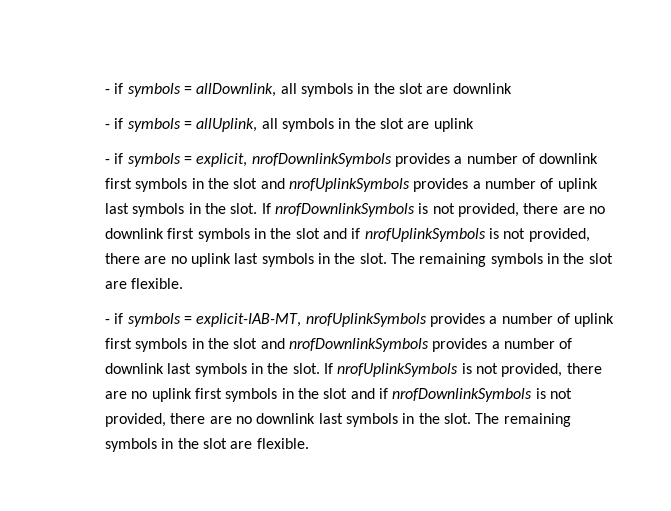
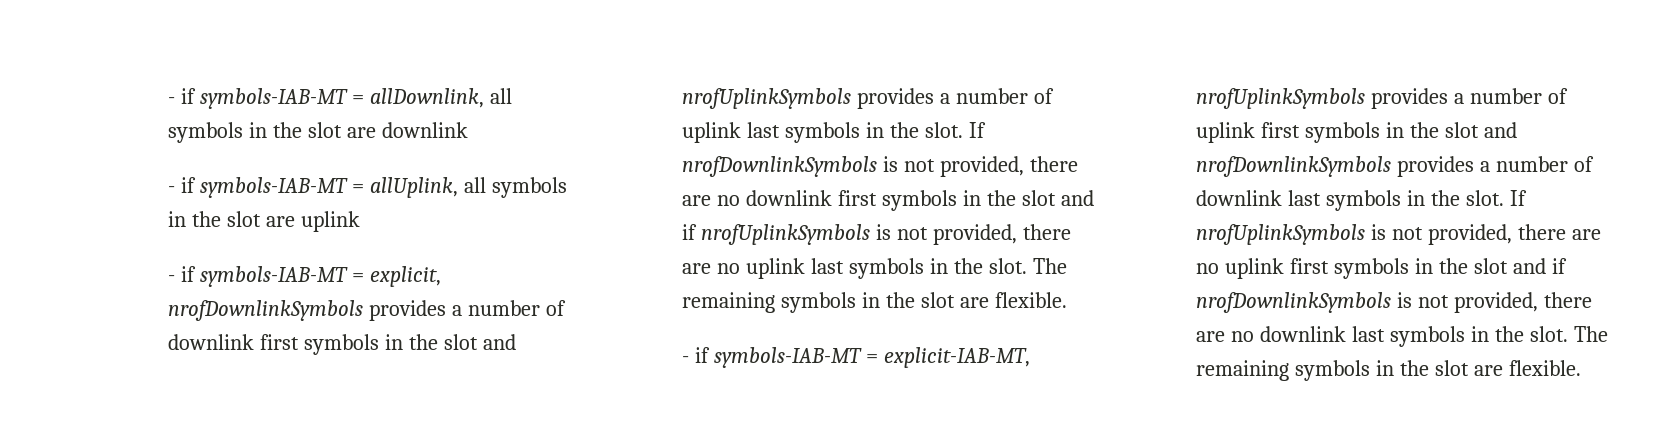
- - if symbols = allDownlink, all symbols in the slot are downlink
+ - if symbols-IAB-MT = allDownlink, all symbols in the slot are downlink
- - if symbols = allUplink, all symbols in the slot are uplink
+ - if symbols-IAB-MT = allUplink, all symbols in the slot are uplink
- - if symbols = explicit, nrofDownlinkSymbols provides a number of downlink first symbols in the slot and nrofUplinkSymbols provides a number of uplink last symbols in the slot.
+ - if symbols-IAB-MT = explicit, nrofDownlinkSymbols provides a number of downlink first symbols in the slot and nrofUplinkSymbols provides a number of uplink last symbols in the slot.
- - if symbols = explicit-IAB-MT, nrofUplinkSymbols provides a number of uplink first symbols in the slot and nrofDownlinkSymbols provides a number of downlink last symbols in the slot.
+ - if symbols-IAB-MT = explicit-IAB-MT, nrofUplinkSymbols provides a number of uplink first symbols in the slot and nrofDownlinkSymbols provides a number of downlink last symbols in the slot.

